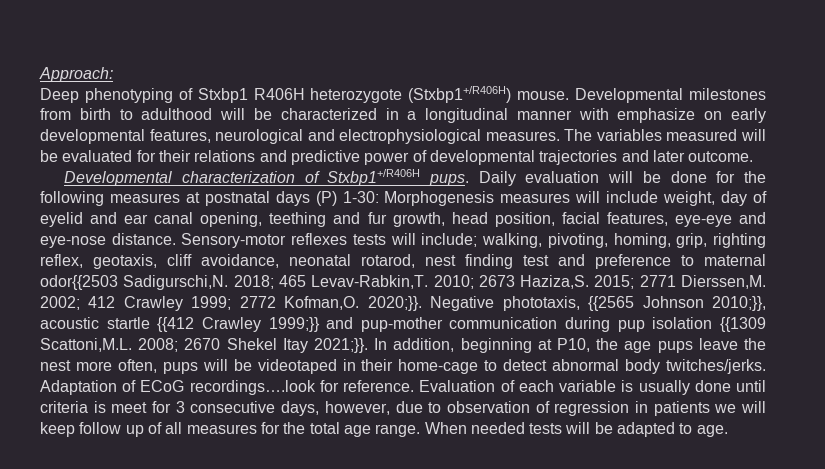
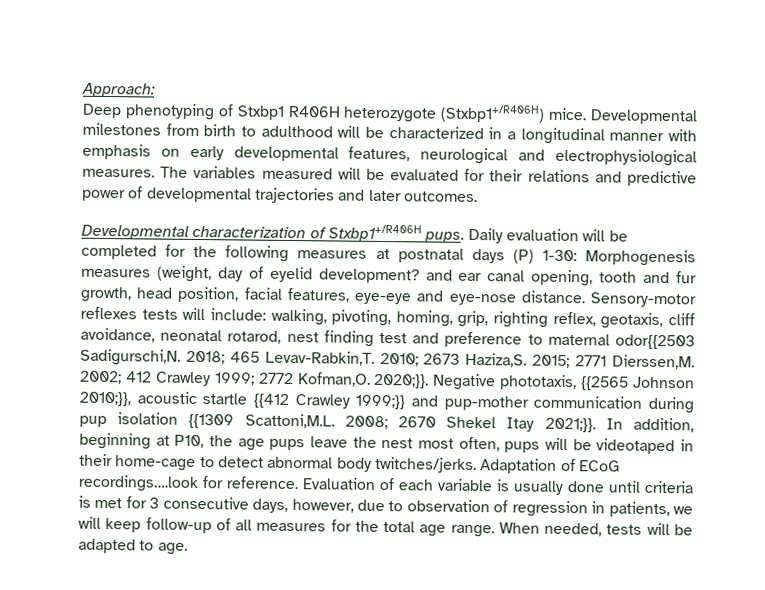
- Deep phenotyping of Stxbp1 R406H heterozygote (Stxbp1+/R406H) mouse.
+ Deep phenotyping of Stxbp1 R406H heterozygote (Stxbp1+/R406H) mice.
- Developmental milestones from birth to adulthood will be characterized in a longitudinal manner with emphasize on early developmental features, neurological and electrophysiological measures.
+ Developmental milestones from birth to adulthood will be characterized in a longitudinal manner with emphasis on early developmental features, neurological and electrophysiological measures.
- The variables measured will be evaluated for their relations and predictive power of developmental trajectories and later outcome.
+ The variables measured will be evaluated for their relations and predictive power of developmental trajectories and later outcomes.
- Daily evaluation will be done for the following measures at postnatal days (P) 1-30: Morphogenesis measures will include weight, day of eyelid and ear canal opening, teething and fur growth, head position, facial features, eye-eye and eye-nose distance.
+ Daily evaluation will be completed for the following measures at postnatal days (P) 1-30: Morphogenesis measures (weight, day of eyelid development? and ear canal opening, tooth and fur growth, head position, facial features, eye-eye and eye-nose distance.
- Sensory-motor reflexes tests will include; walking, pivoting, homing, grip, righting reflex, geotaxis, cliff avoidance, neonatal rotarod, nest finding test and preference to maternal odor{{2503 Sadigurschi,N.
+ Sensory-motor reflexes tests will include: walking, pivoting, homing, grip, righting reflex, geotaxis, cliff avoidance, neonatal rotarod, nest finding test and preference to maternal odor{{2503 Sadigurschi,N.
- In addition, beginning at P10, the age pups leave the nest more often, pups will be videotaped in their home-cage to detect abnormal body twitches/jerks.
+ In addition, beginning at P10, the age pups leave the nest most often, pups will be videotaped in their home-cage to detect abnormal body twitches/jerks.
- Evaluation of each variable is usually done until criteria is meet for 3 consecutive days, however, due to observation of regression in patients we will keep follow up of all measures for the total age range.
+ Evaluation of each variable is usually done until criteria is met for 3 consecutive days, however, due to observation of regression in patients, we will keep follow-up of all measures for the total age range.
- When needed tests will be adapted to age.
+ When needed, tests will be adapted to age.

